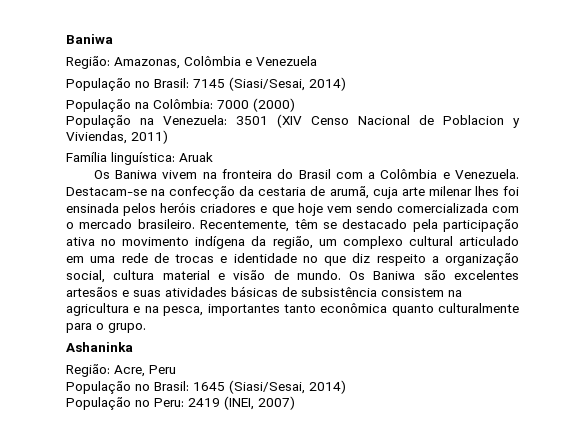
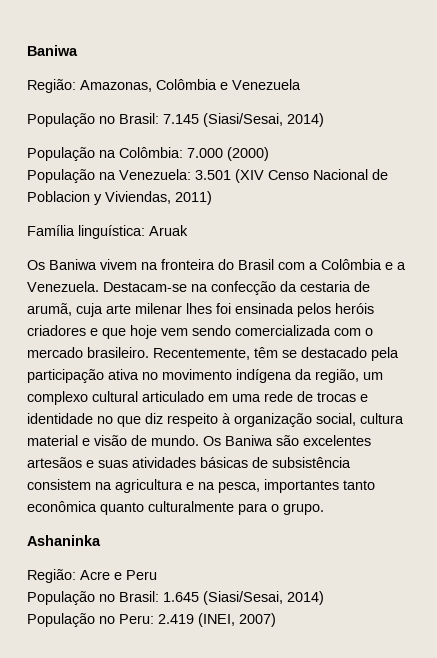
- População no Brasil: 7145 (Siasi/Sesai, 2014)
+ População no Brasil: 7.145 (Siasi/Sesai, 2014)
- População na Colômbia: 7000 (2000)
+ População na Colômbia: 7.000 (2000)
- População na Venezuela: 3501 (XIV Censo Nacional de Poblacion y Viviendas, 2011)
+ População na Venezuela: 3.501 (XIV Censo Nacional de Poblacion y Viviendas, 2011)
- Os Baniwa vivem na fronteira do Brasil com a Colômbia e Venezuela.
+ Os Baniwa vivem na fronteira do Brasil com a Colômbia e a Venezuela.
- Recentemente, têm se destacado pela participação ativa no movimento indígena da região, um complexo cultural articulado em uma rede de trocas e identidade no que diz respeito a organização social, cultura material e visão de mundo.
+ Recentemente, têm se destacado pela participação ativa no movimento indígena da região, um complexo cultural articulado em uma rede de trocas e identidade no que diz respeito à organização social, cultura material e visão de mundo.
- Região: Acre, Peru
+ Região: Acre e Peru
- População no Brasil: 1645 (Siasi/Sesai, 2014)
+ População no Brasil: 1.645 (Siasi/Sesai, 2014)
- População no Peru: 2419 (INEI, 2007)
+ População no Peru: 2.419 (INEI, 2007)

